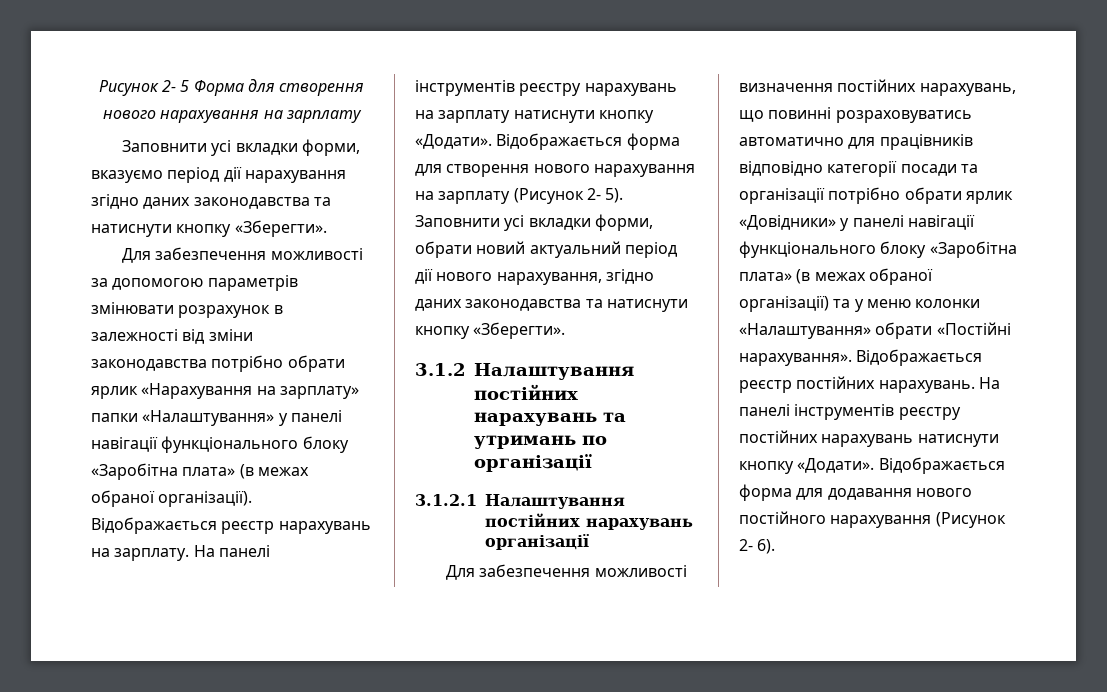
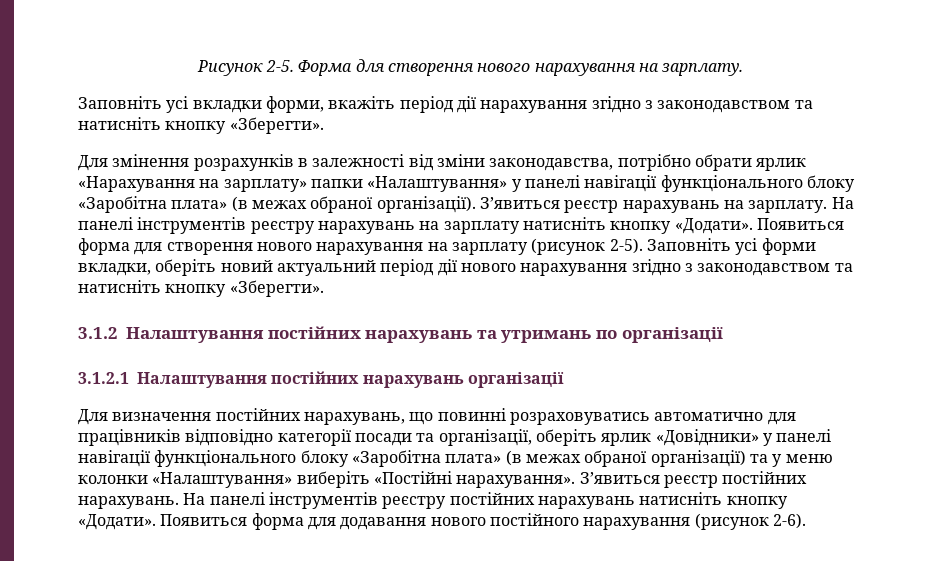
- Рисунок 2- 5 Форма для створення нового нарахування на зарплату
- Заповнити усі вкладки форми, вказуємо період дії нарахування згідно даних законодавства та натиснути кнопку «Зберегти».
+ Рисунок 2-5. Форма для створення нового нарахування на зарплату.
+ Заповніть усі вкладки форми, вкажіть період дії нарахування згідно з законодавством та натисніть кнопку «Зберегти».
- Для забезпечення можливості за допомогою параметрів змінювати розрахунок в залежності від зміни законодавства потрібно обрати ярлик «Нарахування на зарплату» папки «Налаштування» у панелі навігації функціонального блоку «Заробітна плата» (в межах обраної організації).
+ Для змінення розрахунків в залежності від зміни законодавства, потрібно обрати ярлик «Нарахування на зарплату» папки «Налаштування» у панелі навігації функціонального блоку «Заробітна плата» (в межах обраної організації).
- Відображається реєстр нарахувань на зарплату.
+ З’явиться реєстр нарахувань на зарплату.
- На панелі інструментів реєстру нарахувань на зарплату натиснути кнопку «Додати». Відображається форма для створення нового нарахування на зарплату (Рисунок 2- 5). Заповнити усі вкладки форми, обрати новий актуальний період дії нового нарахування, згідно даних законодавства та натиснути кнопку «Зберегти».
+ На панелі інструментів реєстру нарахувань на зарплату натисніть кнопку «Додати». Появиться форма для створення нового нарахування на зарплату (рисунок 2-5). Заповніть усі форми вкладки, оберіть новий актуальний період дії нового нарахування згідно з законодавством та натисніть кнопку «Зберегти».
- Для забезпечення можливості визначення постійних нарахувань, що повинні розраховуватись автоматично для працівників відповідно категорії посади та організації потрібно обрати ярлик «Довідники» у панелі навігації функціонального блоку «Заробітна плата» (в межах обраної організації) та у меню колонки «Налаштування» обрати «Постійні нарахування».
+ Для визначення постійних нарахувань, що повинні розраховуватись автоматично для працівників відповідно категорії посади та організації, оберіть ярлик «Довідники» у панелі навігації функціонального блоку «Заробітна плата» (в межах обраної організації) та у меню колонки «Налаштування» виберіть «Постійні нарахування».
- Відображається реєстр постійних нарахувань.
+ З’явиться реєстр постійних нарахувань.
- На панелі інструментів реєстру постійних нарахувань натиснути кнопку «Додати». Відображається форма для додавання нового постійного нарахування (Рисунок 2- 6).
+ На панелі інструментів реєстру постійних нарахувань натисніть кнопку «Додати». Появиться форма для додавання нового постійного нарахування (рисунок 2-6).

